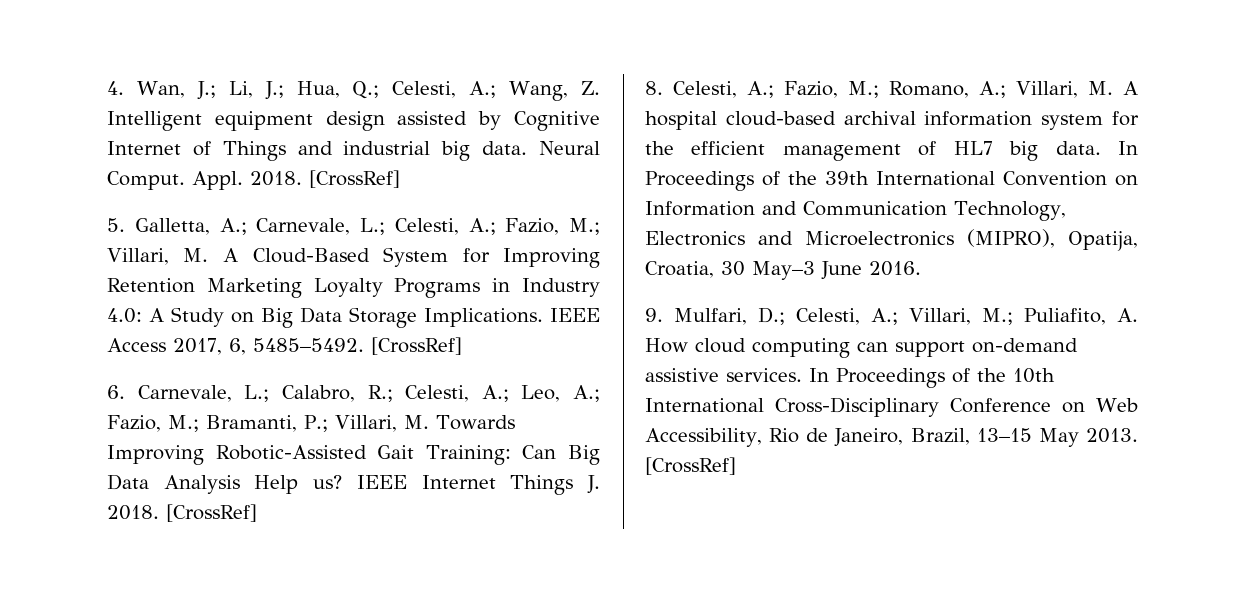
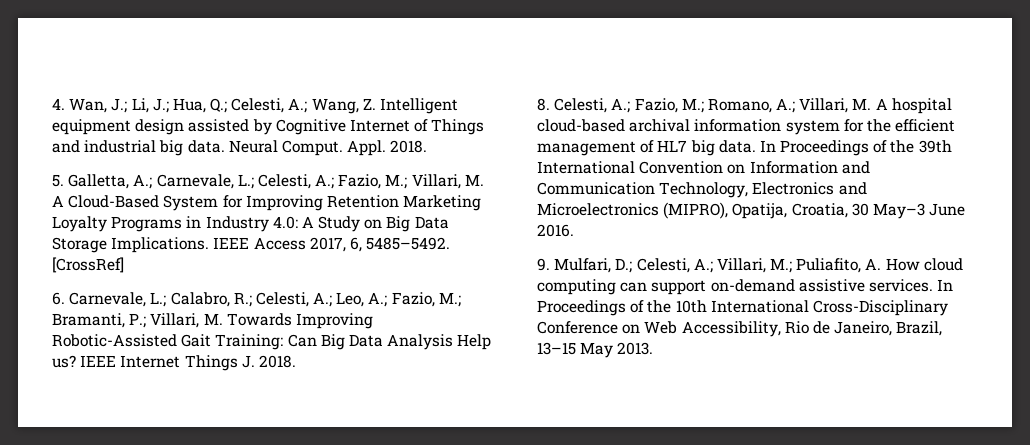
- Appl. 2018. [CrossRef]
+ Appl. 2018.
- IEEE Internet Things J. 2018. [CrossRef]
+ IEEE Internet Things J. 2018.
- In Proceedings of the 10th International Cross-Disciplinary Conference on Web Accessibility, Rio de Janeiro, Brazil, 13–15 May 2013. [CrossRef]
+ In Proceedings of the 10th International Cross-Disciplinary Conference on Web Accessibility, Rio de Janeiro, Brazil, 13–15 May 2013.

